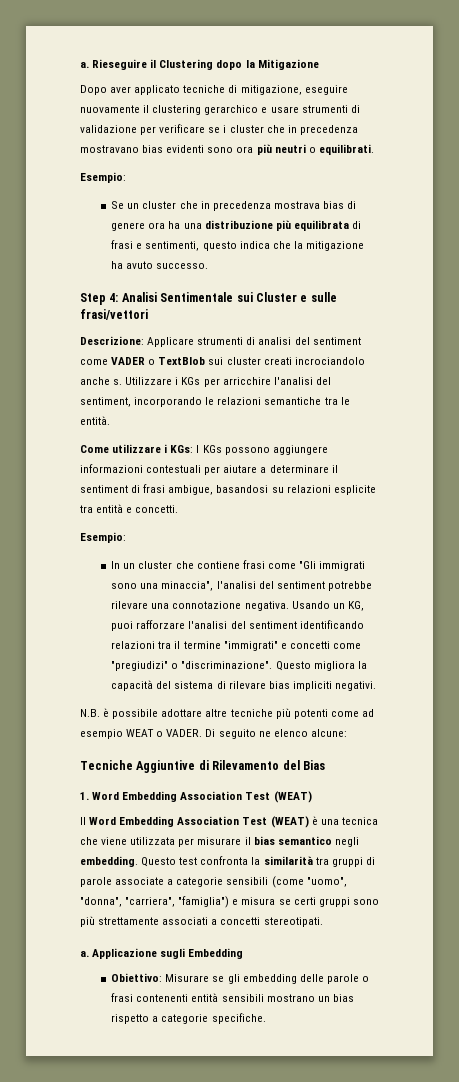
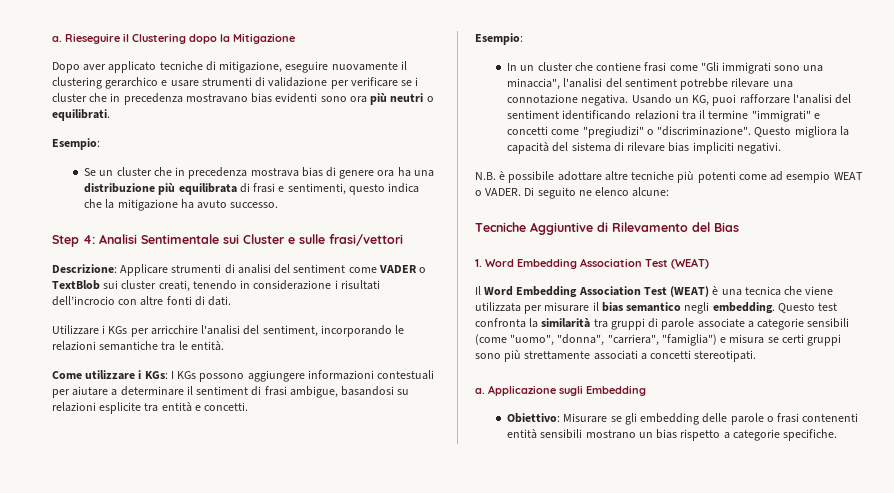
- Descrizione: Applicare strumenti di analisi del sentiment come VADER o TextBlob sui cluster creati incrociandolo anche s. Utilizzare i KGs per arricchire l'analisi del sentiment, incorporando le relazioni semantiche tra le entità.
+ Descrizione: Applicare strumenti di analisi del sentiment come VADER o TextBlob sui cluster creati, tenendo in considerazione i risultati dell’incrocio con altre fonti di dati.
+ Utilizzare i KGs per arricchire l'analisi del sentiment, incorporando le relazioni semantiche tra le entità.

